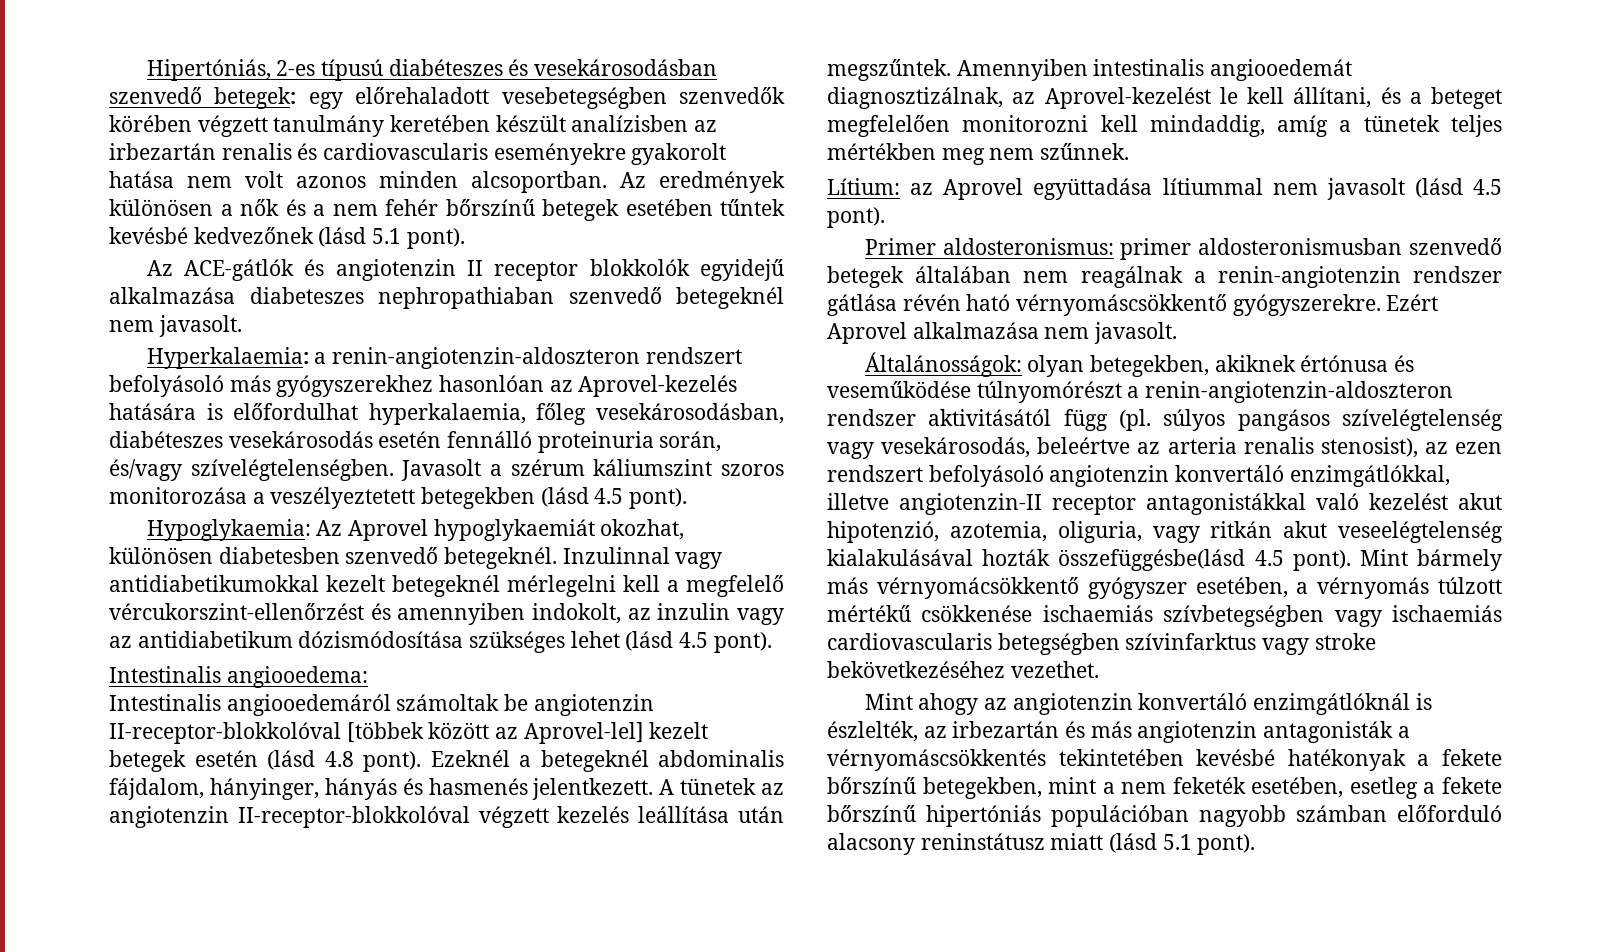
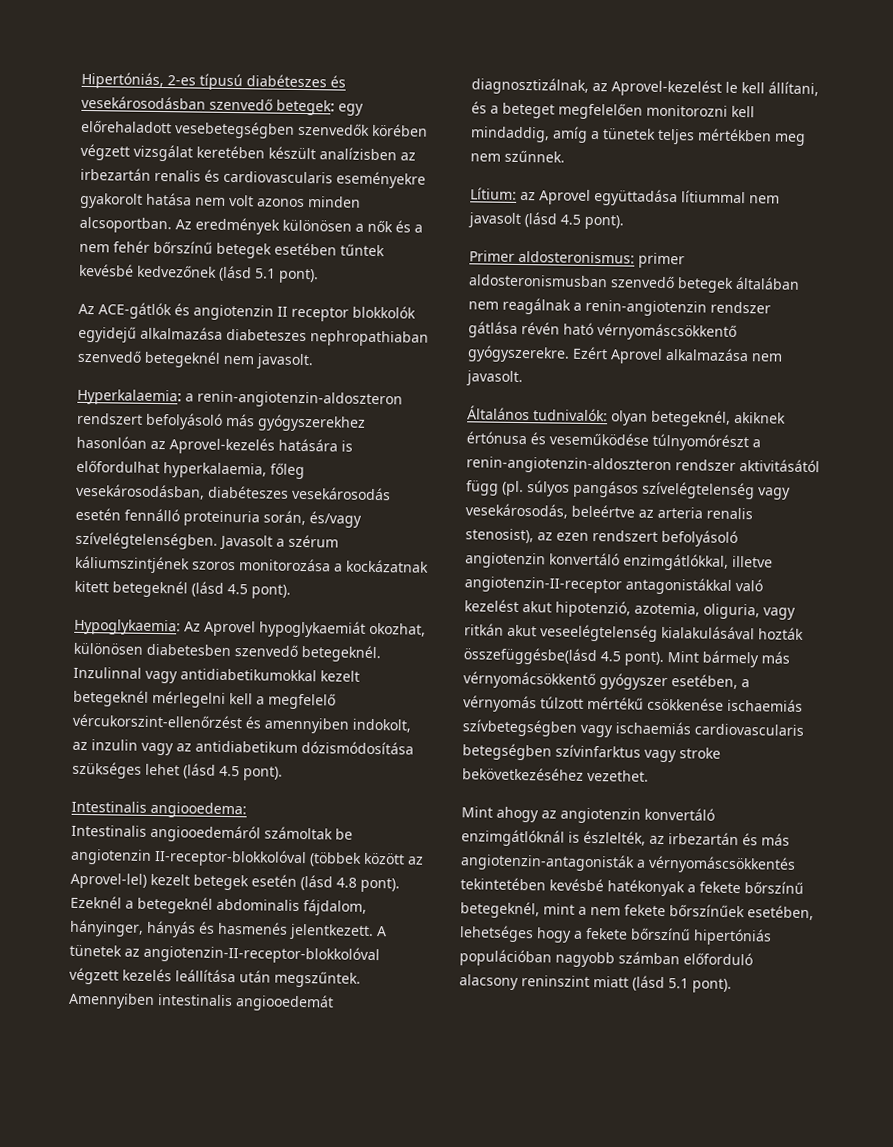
- Hipertóniás, 2-es típusú diabéteszes és vesekárosodásban szenvedő betegek: egy előrehaladott vesebetegségben szenvedők körében végzett tanulmány keretében készült analízisben az irbezartán renalis és cardiovascularis eseményekre gyakorolt hatása nem volt azonos minden alcsoportban.
+ Hipertóniás, 2-es típusú diabéteszes és vesekárosodásban szenvedő betegek: egy előrehaladott vesebetegségben szenvedők körében végzett vizsgálat keretében készült analízisben az irbezartán renalis és cardiovascularis eseményekre gyakorolt hatása nem volt azonos minden alcsoportban.
- Javasolt a szérum káliumszint szoros monitorozása a veszélyeztetett betegekben (lásd 4.5 pont).
+ Javasolt a szérum káliumszintjének szoros monitorozása a kockázatnak kitett betegeknél (lásd 4.5 pont).
- Intestinalis angiooedemáról számoltak be angiotenzin II-receptor-blokkolóval [többek között az Aprovel-lel] kezelt betegek esetén (lásd 4.8 pont).
+ Intestinalis angiooedemáról számoltak be angiotenzin II-receptor-blokkolóval (többek között az Aprovel-lel) kezelt betegek esetén (lásd 4.8 pont).
- A tünetek az angiotenzin II-receptor-blokkolóval végzett kezelés leállítása után megszűntek.
+ A tünetek az angiotenzin-II-receptor-blokkolóval végzett kezelés leállítása után megszűntek.
- Általánosságok: olyan betegekben, akiknek értónusa és veseműködése túlnyomórészt a renin-angiotenzin-aldoszteron rendszer aktivitásától függ (pl. súlyos pangásos szívelégtelenség vagy vesekárosodás, beleértve az arteria renalis stenosist), az ezen rendszert befolyásoló angiotenzin konvertáló enzimgátlókkal, illetve angiotenzin-II receptor antagonistákkal való kezelést akut hipotenzió, azotemia, oliguria, vagy ritkán akut veseelégtelenség kialakulásával hozták összefüggésbe(lásd 4.5 pont).
+ Általános tudnivalók: olyan betegeknél, akiknek értónusa és veseműködése túlnyomórészt a renin-angiotenzin-aldoszteron rendszer aktivitásától függ (pl. súlyos pangásos szívelégtelenség vagy vesekárosodás, beleértve az arteria renalis stenosist), az ezen rendszert befolyásoló angiotenzin konvertáló enzimgátlókkal, illetve angiotenzin-II-receptor antagonistákkal való kezelést akut hipotenzió, azotemia, oliguria, vagy ritkán akut veseelégtelenség kialakulásával hozták összefüggésbe(lásd 4.5 pont).
- Mint ahogy az angiotenzin konvertáló enzimgátlóknál is észlelték, az irbezartán és más angiotenzin antagonisták a vérnyomáscsökkentés tekintetében kevésbé hatékonyak a fekete bőrszínű betegekben, mint a nem feketék esetében, esetleg a fekete bőrszínű hipertóniás populációban nagyobb számban előforduló alacsony reninstátusz miatt (lásd 5.1 pont).
+ Mint ahogy az angiotenzin konvertáló enzimgátlóknál is észlelték, az irbezartán és más angiotenzin-antagonisták a vérnyomáscsökkentés tekintetében kevésbé hatékonyak a fekete bőrszínű betegeknél, mint a nem fekete bőrszínűek esetében, lehetséges hogy a fekete bőrszínű hipertóniás populációban nagyobb számban előforduló alacsony reninszint miatt (lásd 5.1 pont).

